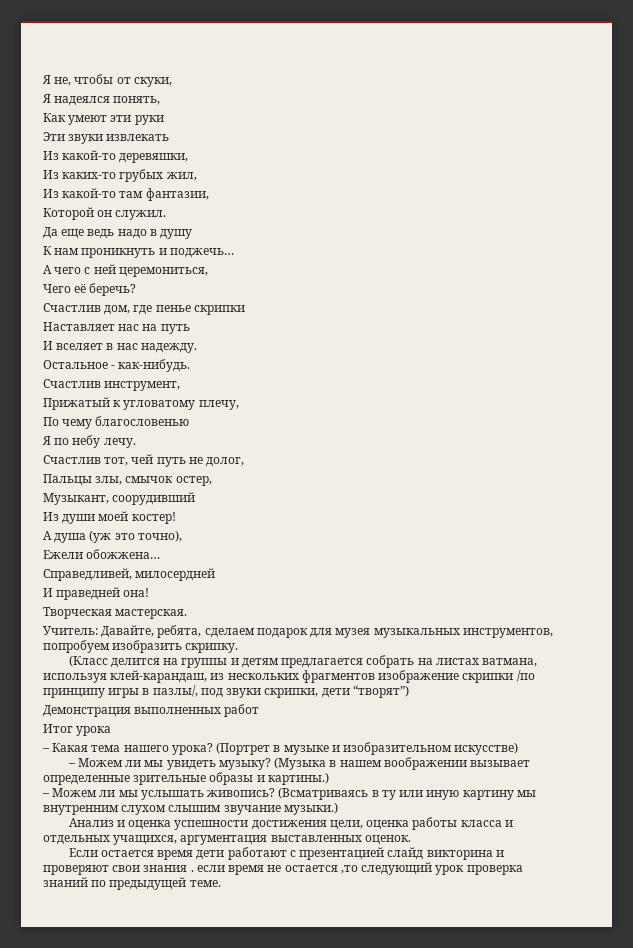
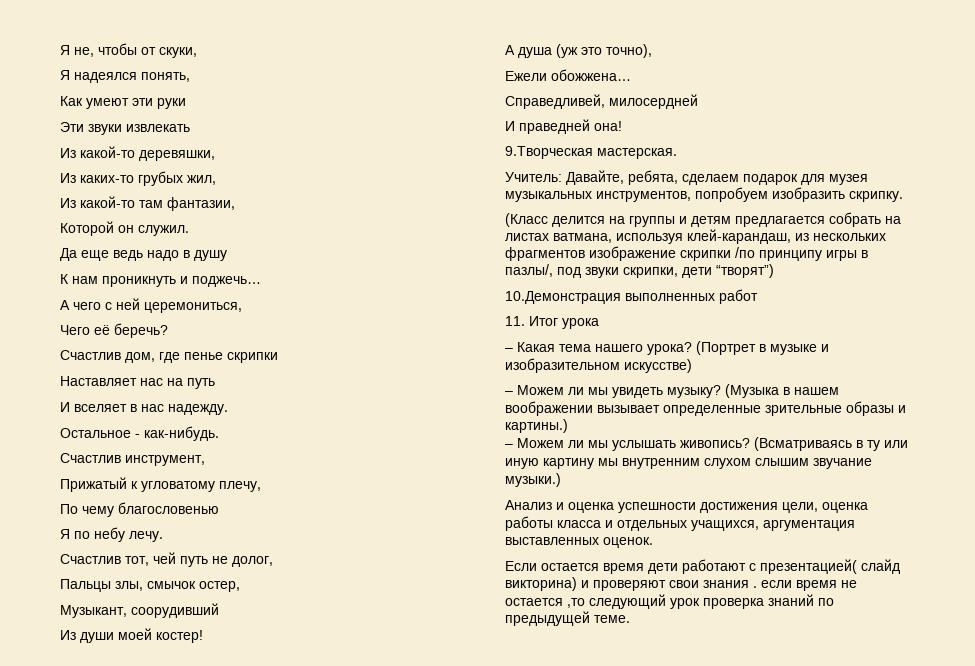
- Творческая мастерская.
+ 9.Творческая мастерская.
- Демонстрация выполненных работ
+ 10.Демонстрация выполненных работ
- Итог урока
+ 11. Итог урока
- Если остается время дети работают с презентацией слайд викторина и проверяют свои знания . если время не остается ,то следующий урок проверка знаний по предыдущей теме.
+ Если остается время дети работают с презентацией( слайд викторина) и проверяют свои знания . если время не остается ,то следующий урок проверка знаний по предыдущей теме.

